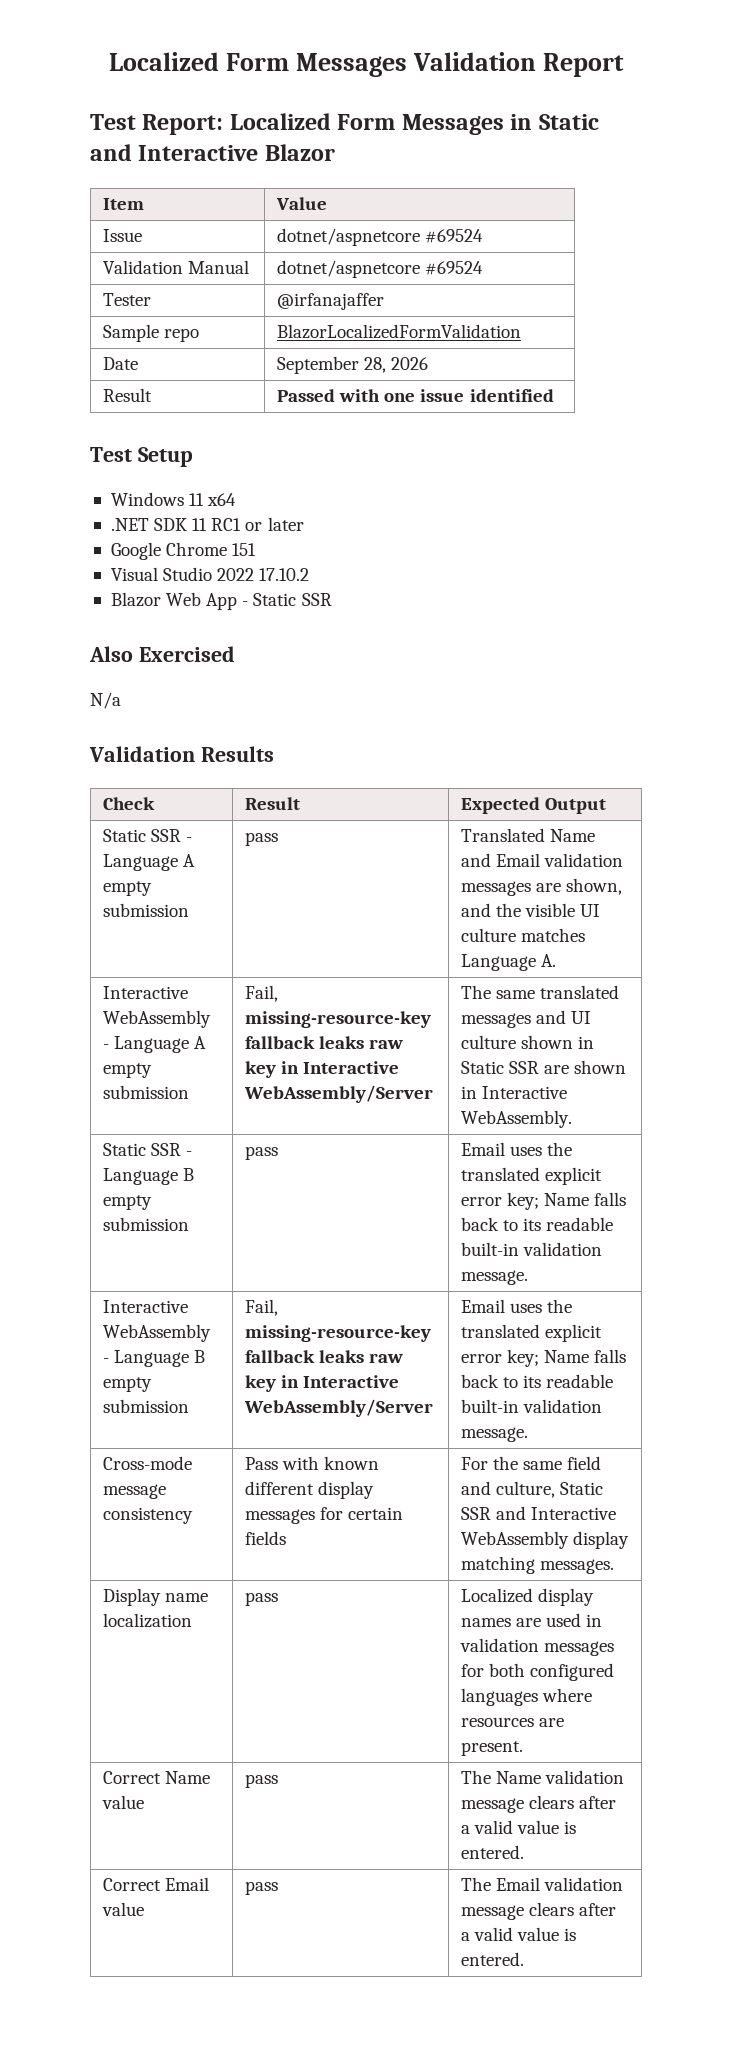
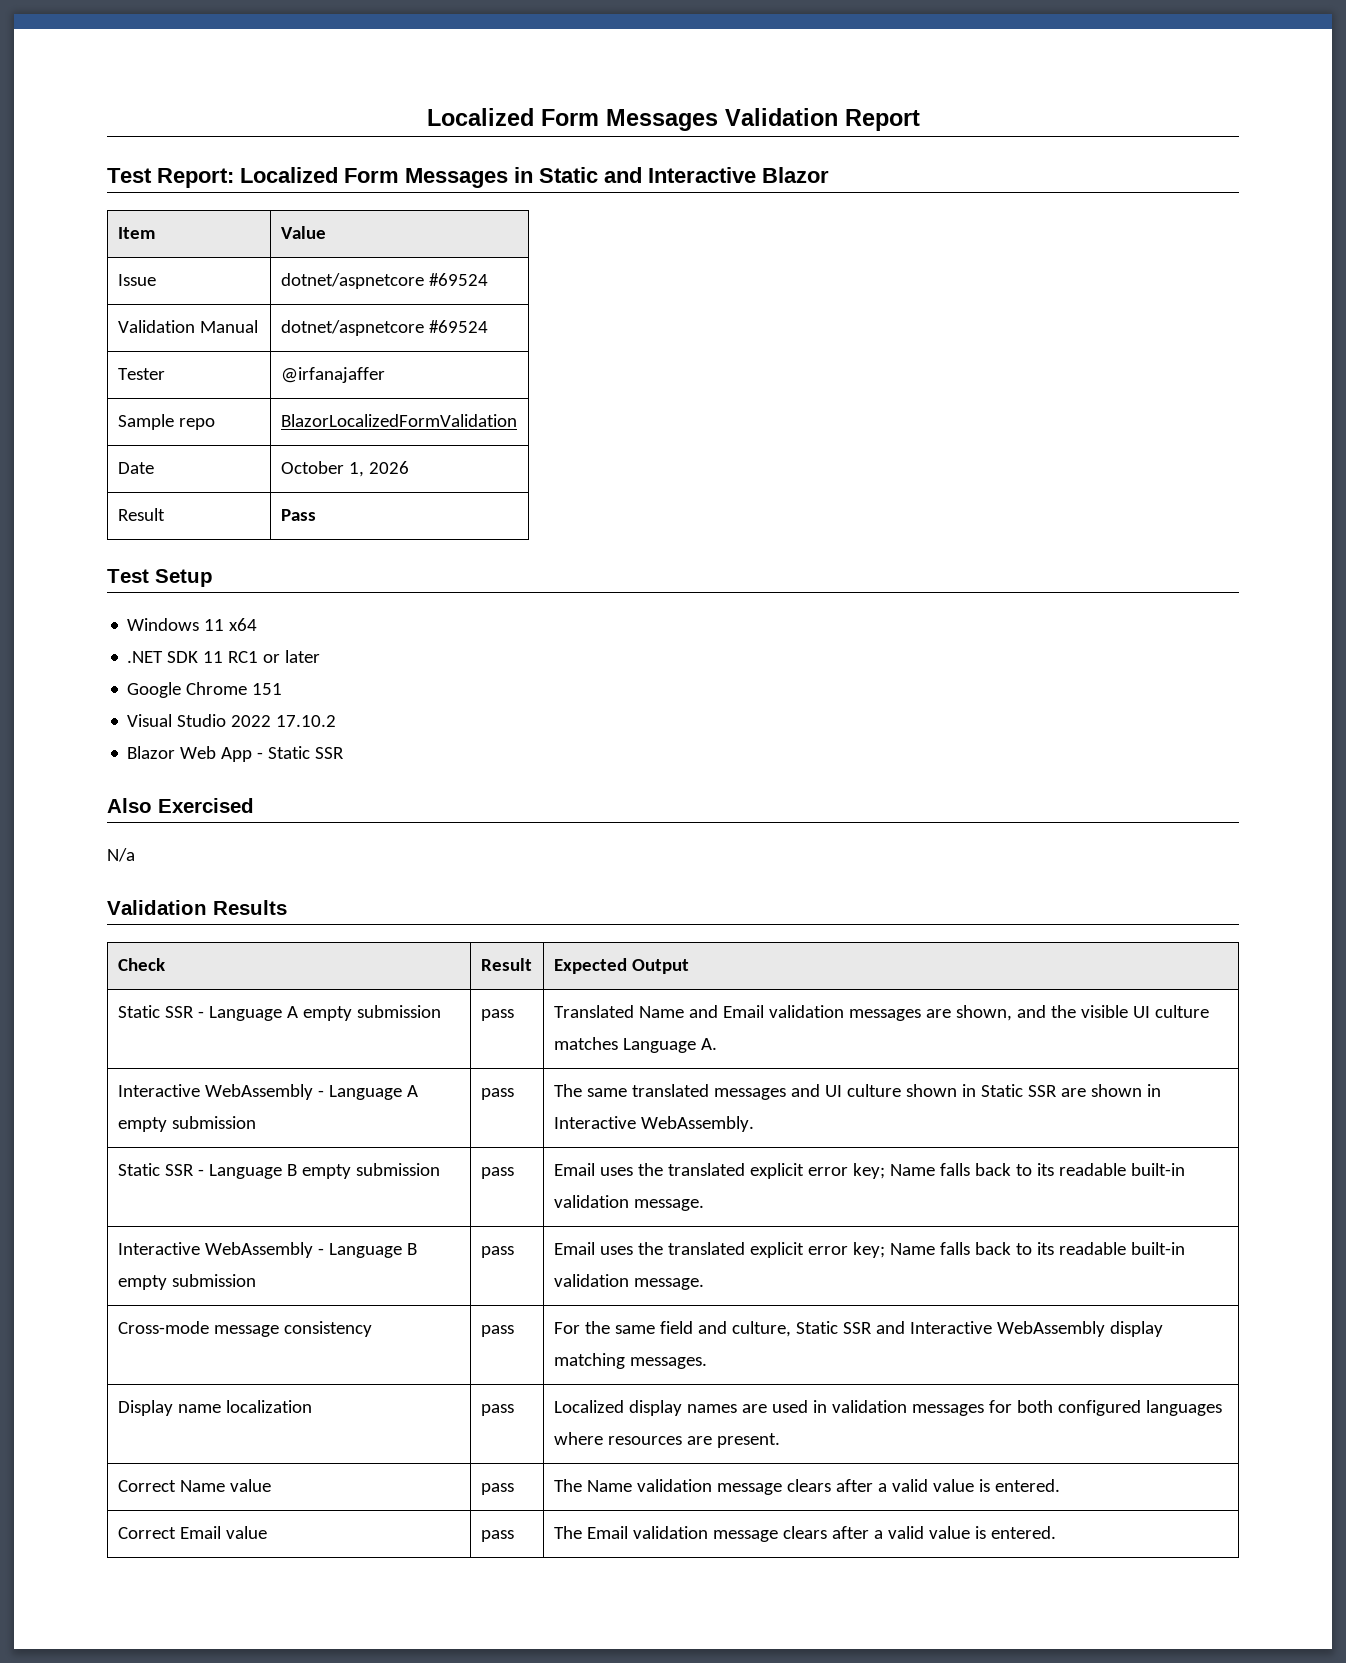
- Date | September 28, 2026
+ Date | October 1, 2026
- Result | Passed with one issue identified
+ Result | Pass
- Interactive WebAssembly - Language A empty submission | Fail, missing-resource-key fallback leaks raw key in Interactive WebAssembly/Server | The same translated messages and UI culture shown in Static SSR are shown in Interactive WebAssembly.
+ Interactive WebAssembly - Language A empty submission | pass | The same translated messages and UI culture shown in Static SSR are shown in Interactive WebAssembly.
- Interactive WebAssembly - Language B empty submission | Fail, missing-resource-key fallback leaks raw key in Interactive WebAssembly/Server | Email uses the translated explicit error key; Name falls back to its readable built-in validation message.
+ Interactive WebAssembly - Language B empty submission | pass | Email uses the translated explicit error key; Name falls back to its readable built-in validation message.
- Cross-mode message consistency | Pass with known different display messages for certain fields | For the same field and culture, Static SSR and Interactive WebAssembly display matching messages.
+ Cross-mode message consistency | pass | For the same field and culture, Static SSR and Interactive WebAssembly display matching messages.

